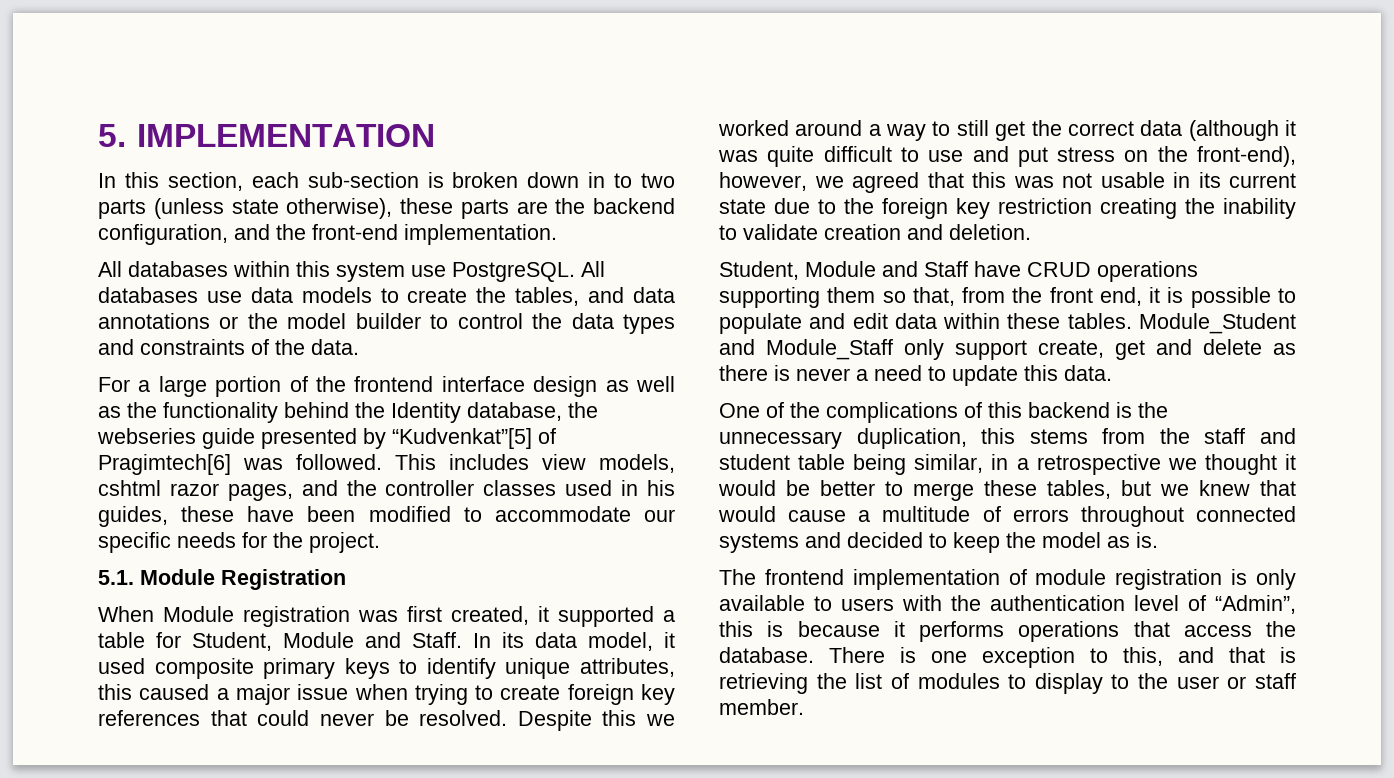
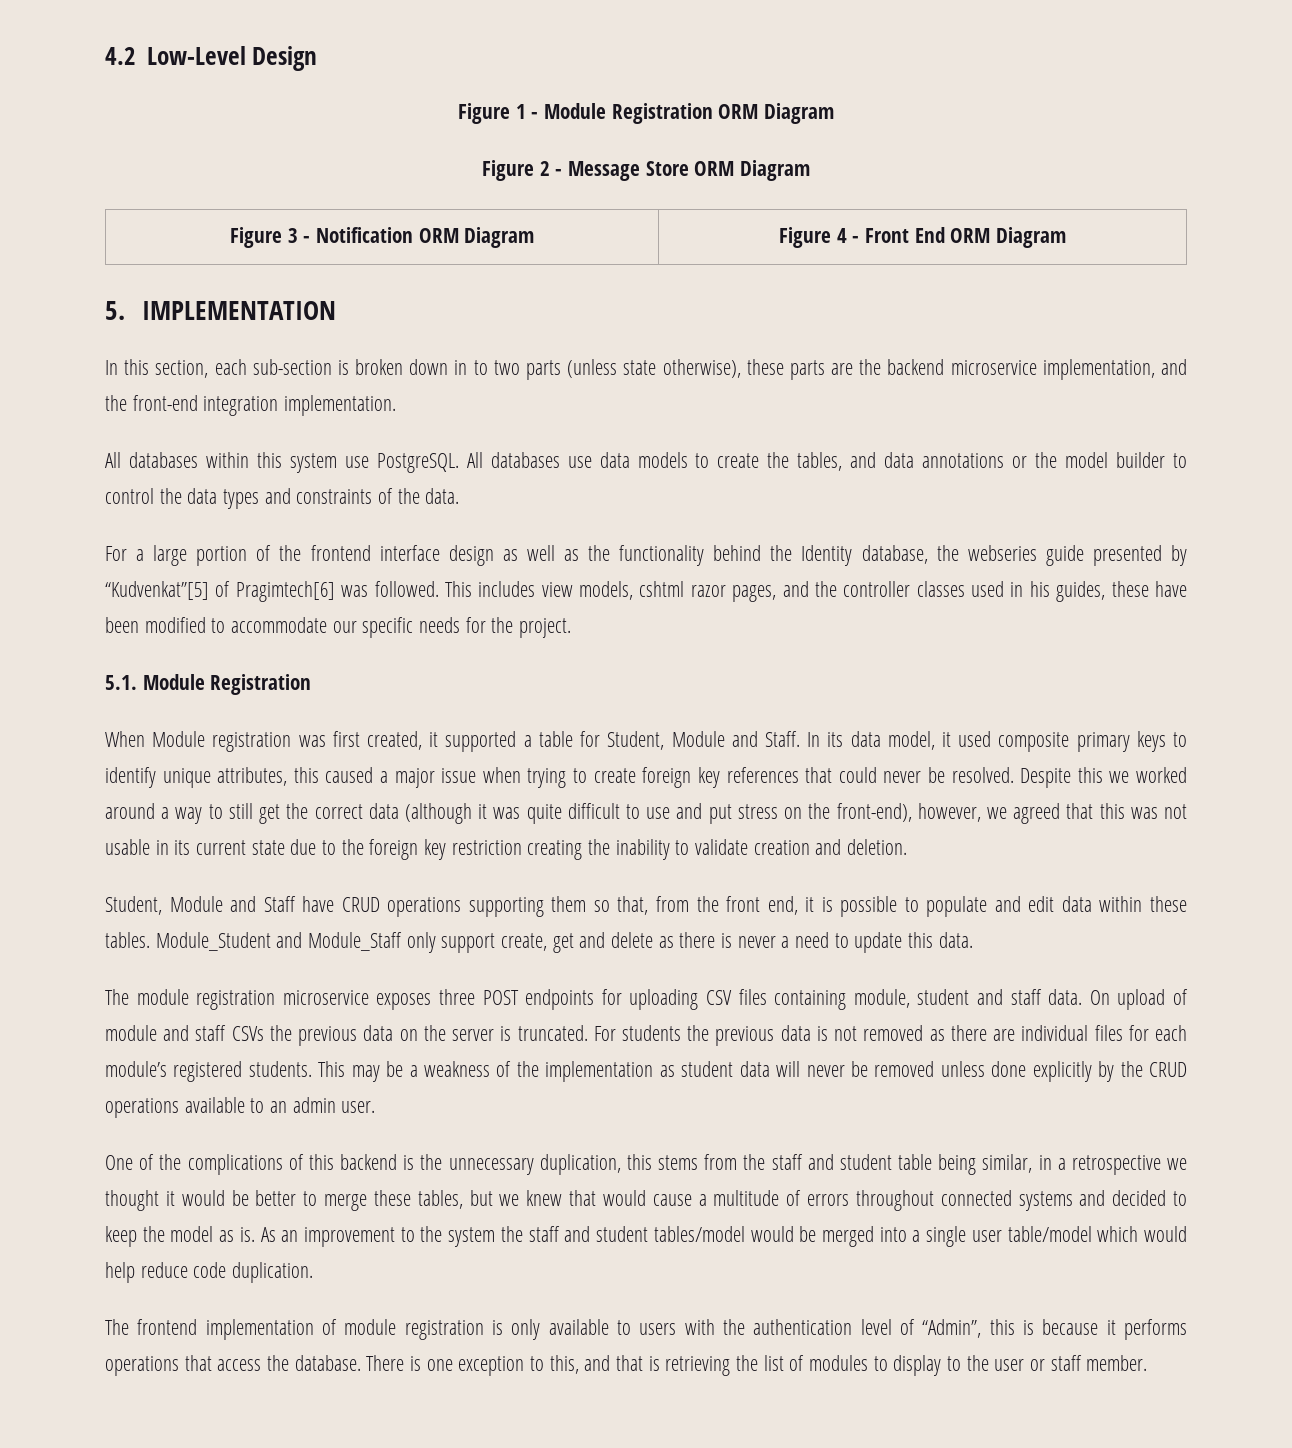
+ 4.2 Low-Level Design
+ Figure 1 - Module Registration ORM Diagram
+ Figure 2 - Message Store ORM Diagram
+ Figure 3 - Notification ORM Diagram | Figure 4 - Front End ORM Diagram
- In this section, each sub-section is broken down in to two parts (unless state otherwise), these parts are the backend configuration, and the front-end implementation.
+ In this section, each sub-section is broken down in to two parts (unless state otherwise), these parts are the backend microservice implementation, and the front-end integration implementation.
+ The module registration microservice exposes three POST endpoints for uploading CSV files containing module, student and staff data. On upload of module and staff CSVs the previous data on the server is truncated. For students the previous data is not removed as there are individual files for each module’s registered students. This may be a weakness of the implementation as student data will never be removed unless done explicitly by the CRUD operations available to an admin user.
+ As an improvement to the system the staff and student tables/model would be merged into a single user table/model which would help reduce code duplication.

